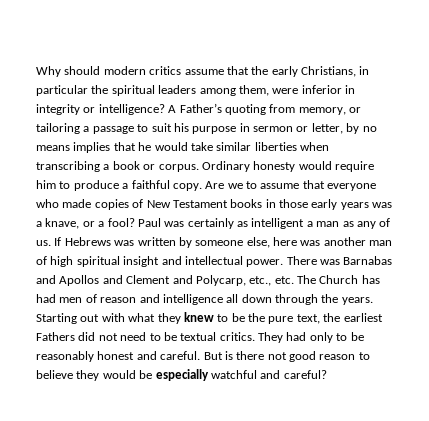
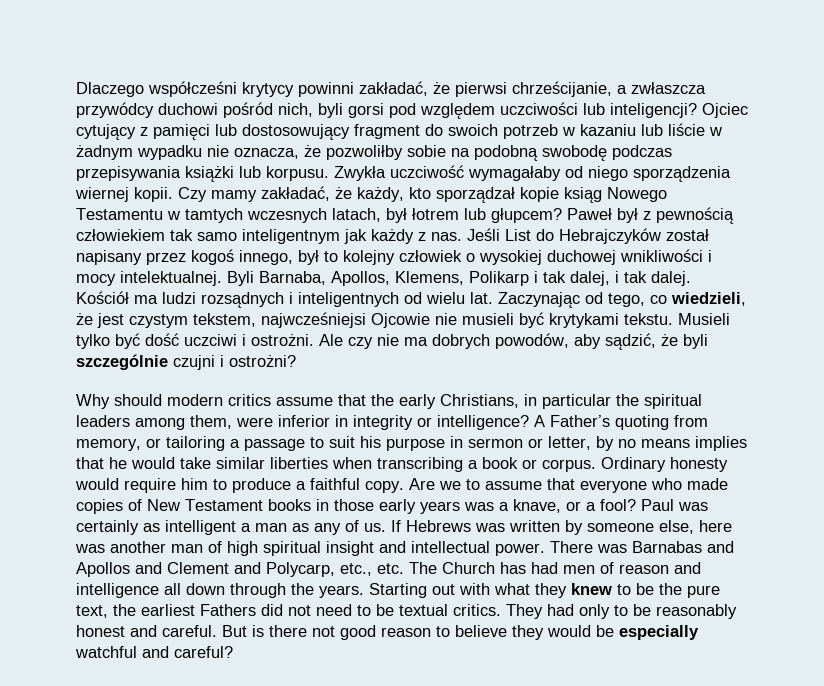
+ Dlaczego współcześni krytycy powinni zakładać, że pierwsi chrześcijanie, a zwłaszcza przywódcy duchowi pośród nich, byli gorsi pod względem uczciwości lub inteligencji? Ojciec cytujący z pamięci lub dostosowujący fragment do swoich potrzeb w kazaniu lub liście w żadnym wypadku nie oznacza, że pozwoliłby sobie na podobną swobodę podczas przepisywania książki lub korpusu. Zwykła uczciwość wymagałaby od niego sporządzenia wiernej kopii. Czy mamy zakładać, że każdy, kto sporządzał kopie ksiąg Nowego Testamentu w tamtych wczesnych latach, był łotrem lub głupcem? Paweł był z pewnością człowiekiem tak samo inteligentnym jak każdy z nas. Jeśli List do Hebrajczyków został napisany przez kogoś innego, był to kolejny człowiek o wysokiej duchowej wnikliwości i mocy intelektualnej. Byli Barnaba, Apollos, Klemens, Polikarp i tak dalej, i tak dalej. Kościół ma ludzi rozsądnych i inteligentnych od wielu lat. Zaczynając od tego, co wiedzieli, że jest czystym tekstem, najwcześniejsi Ojcowie nie musieli być krytykami tekstu. Musieli tylko być dość uczciwi i ostrożni. Ale czy nie ma dobrych powodów, aby sądzić, że byli szczególnie czujni i ostrożni?

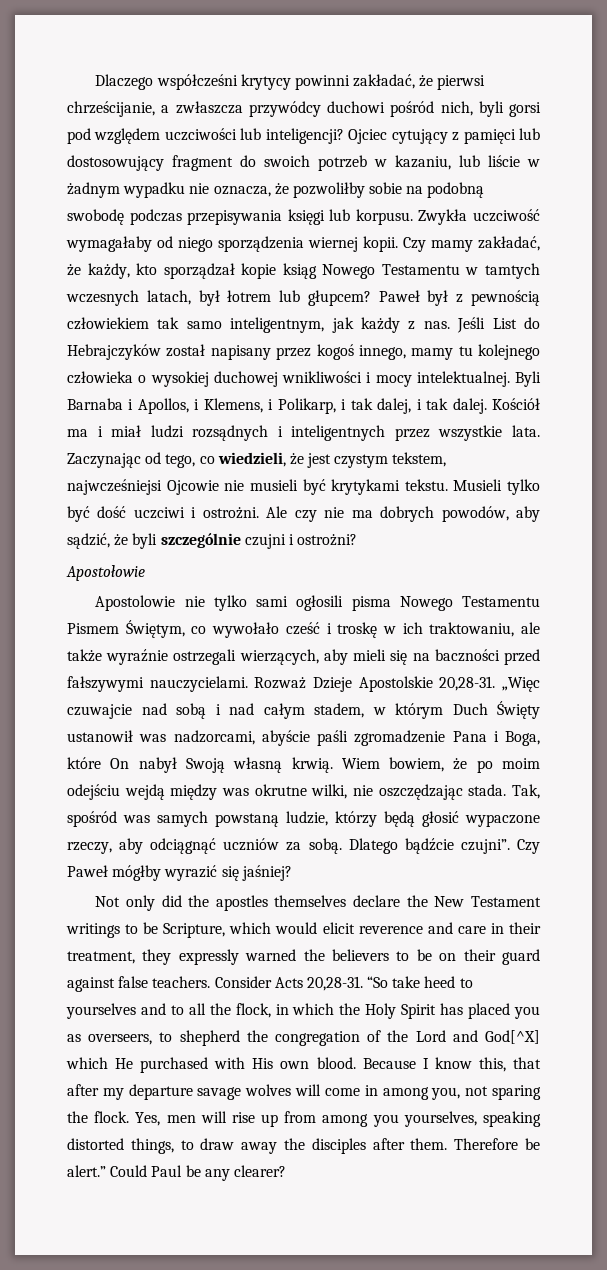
- Ojciec cytujący z pamięci lub dostosowujący fragment do swoich potrzeb w kazaniu lub liście w żadnym wypadku nie oznacza, że pozwoliłby sobie na podobną swobodę podczas przepisywania książki lub korpusu.
+ Ojciec cytujący z pamięci lub dostosowujący fragment do swoich potrzeb w kazaniu, lub liście w żadnym wypadku nie oznacza, że pozwoliłby sobie na podobną swobodę podczas przepisywania księgi lub korpusu.
- Paweł był z pewnością człowiekiem tak samo inteligentnym jak każdy z nas.
+ Paweł był z pewnością człowiekiem tak samo inteligentnym, jak każdy z nas.
- Jeśli List do Hebrajczyków został napisany przez kogoś innego, był to kolejny człowiek o wysokiej duchowej wnikliwości i mocy intelektualnej.
+ Jeśli List do Hebrajczyków został napisany przez kogoś innego, mamy tu kolejnego człowieka o wysokiej duchowej wnikliwości i mocy intelektualnej.
- Byli Barnaba, Apollos, Klemens, Polikarp i tak dalej, i tak dalej.
+ Byli Barnaba i Apollos, i Klemens, i Polikarp, i tak dalej, i tak dalej.
- Kościół ma ludzi rozsądnych i inteligentnych od wielu lat.
+ Kościół ma i miał ludzi rozsądnych i inteligentnych przez wszystkie lata.
- Why should modern critics assume that the early Christians, in particular the spiritual leaders among them, were inferior in integrity or intelligence? A Father’s quoting from memory, or tailoring a passage to suit his purpose in sermon or letter, by no means implies that he would take similar liberties when transcribing a book or corpus. Ordinary honesty would require him to produce a faithful copy. Are we to assume that everyone who made copies of New Testament books in those early years was a knave, or a fool? Paul was certainly as intelligent a man as any of us. If Hebrews was written by someone else, here was another man of high spiritual insight and intellectual power. There was Barnabas and Apollos and Clement and Polycarp, etc., etc. The Church has had men of reason and intelligence all down through the years. Starting out with what they knew to be the pure text, the earliest Fathers did not need to be textual critics. They had only to be reasonably honest and careful. But is there not good reason to believe they would be especially watchful and careful?
+ Apostołowie
+ Apostolowie nie tylko sami ogłosili pisma Nowego Testamentu Pismem Świętym, co wywołało cześć i troskę w ich traktowaniu, ale także wyraźnie ostrzegali wierzących, aby mieli się na baczności przed fałszywymi nauczycielami. Rozważ Dzieje Apostolskie 20,28-31. „Więc czuwajcie nad sobą i nad całym stadem, w którym Duch Święty ustanowił was nadzorcami, abyście paśli zgromadzenie Pana i Boga, które On nabył Swoją własną krwią. Wiem bowiem, że po moim odejściu wejdą między was okrutne wilki, nie oszczędzając stada. Tak, spośród was samych powstaną ludzie, którzy będą głosić wypaczone rzeczy, aby odciągnąć uczniów za sobą. Dlatego bądźcie czujni”. Czy Paweł mógłby wyrazić się jaśniej?
+ Not only did the apostles themselves declare the New Testament writings to be Scripture, which would elicit reverence and care in their treatment, they expressly warned the believers to be on their guard against false teachers. Consider Acts 20,28-31. “So take heed to yourselves and to all the flock, in which the Holy Spirit has placed you as overseers, to shepherd the congregation of the Lord and God[^X] which He purchased with His own blood. Because I know this, that after my departure savage wolves will come in among you, not sparing the flock. Yes, men will rise up from among you yourselves, speaking distorted things, to draw away the disciples after them. Therefore be alert.” Could Paul be any clearer?

